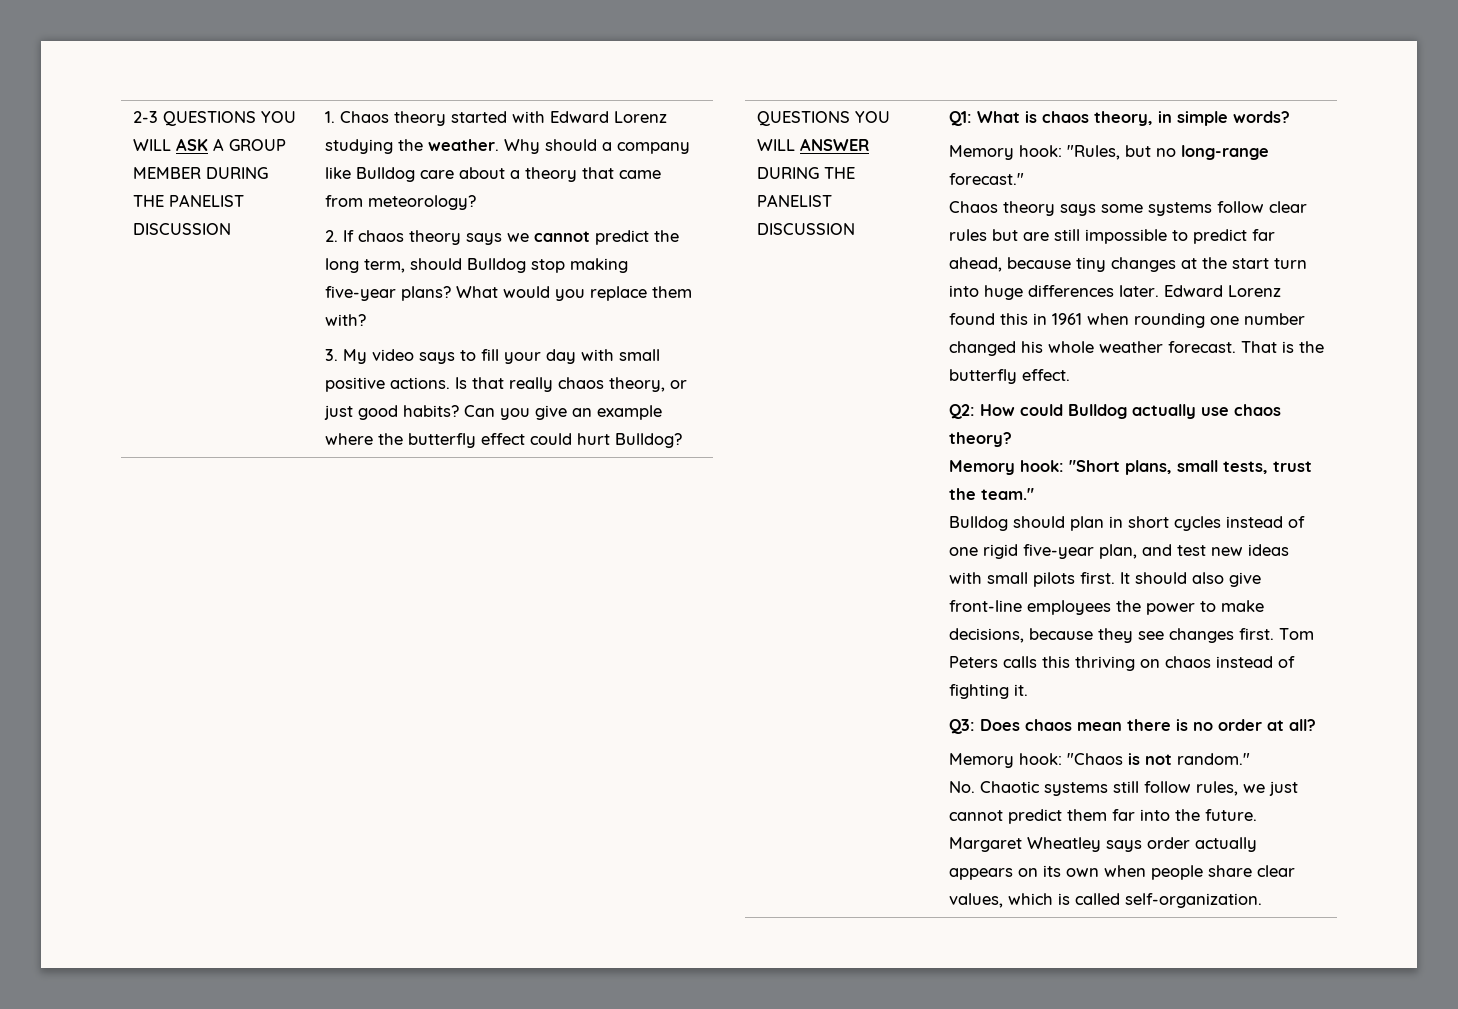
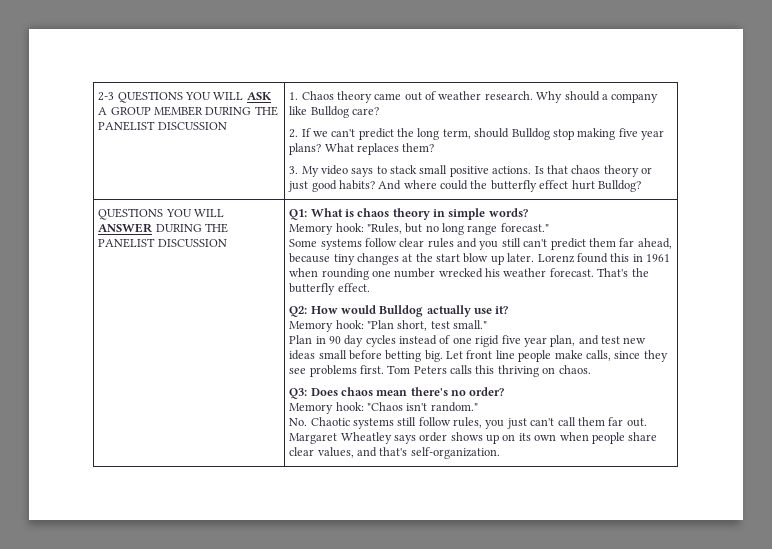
- 1. Chaos theory started with Edward Lorenz studying the weather.
+ 1. Chaos theory came out of weather research.
- Why should a company like Bulldog care about a theory that came from meteorology?
- 2. If chaos theory says we cannot predict the long term, should Bulldog stop making five-year plans? What would you replace them with?
+ Why should a company like Bulldog care?
+ 2. If we can't predict the long term, should Bulldog stop making five year plans? What replaces them?
- 3. My video says to fill your day with small positive actions.
+ 3. My video says to stack small positive actions.
- Is that really chaos theory, or just good habits?
+ Is that chaos theory or just good habits?
- Can you give an example where the butterfly effect could hurt Bulldog?
+ And where could the butterfly effect hurt Bulldog?
- Q1: What is chaos theory, in simple words?
+ Q1: What is chaos theory in simple words?
- Memory hook: "Rules, but no long-range forecast."
+ Memory hook: "Rules, but no long range forecast."
- Chaos theory says some systems follow clear rules but are still impossible to predict far ahead, because tiny changes at the start turn into huge differences later. Edward Lorenz found this in 1961 when rounding one number changed his whole weather forecast. That is the butterfly effect.
+ Some systems follow clear rules and you still can't predict them far ahead, because tiny changes at the start blow up later. Lorenz found this in 1961 when rounding one number wrecked his weather forecast. That's the butterfly effect.
- Q2: How could Bulldog actually use chaos theory?
- Memory hook: "Short plans, small tests, trust the team."
- Bulldog should plan in short cycles instead of one rigid five-year plan, and test new ideas with small pilots first. It should also give front-line employees the power to make decisions, because they see changes first.
+ Q2: How would Bulldog actually use it?
+ Memory hook: "Plan short, test small."
+ Plan in 90 day cycles instead of one rigid five year plan, and test new ideas small before betting big. Let front line people make calls, since they see problems first.
- Tom Peters calls this thriving on chaos instead of fighting it.
+ Tom Peters calls this thriving on chaos.
- Q3: Does chaos mean there is no order at all?
+ Q3: Does chaos mean there's no order?
- Memory hook: "Chaos is not random."
+ Memory hook: "Chaos isn't random."
- No. Chaotic systems still follow rules, we just cannot predict them far into the future.
+ No. Chaotic systems still follow rules, you just can't call them far out.
- Margaret Wheatley says order actually appears on its own when people share clear values, which is called self-organization.
+ Margaret Wheatley says order shows up on its own when people share clear values, and that's self-organization.

